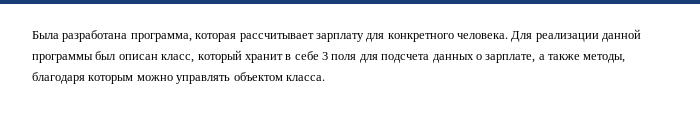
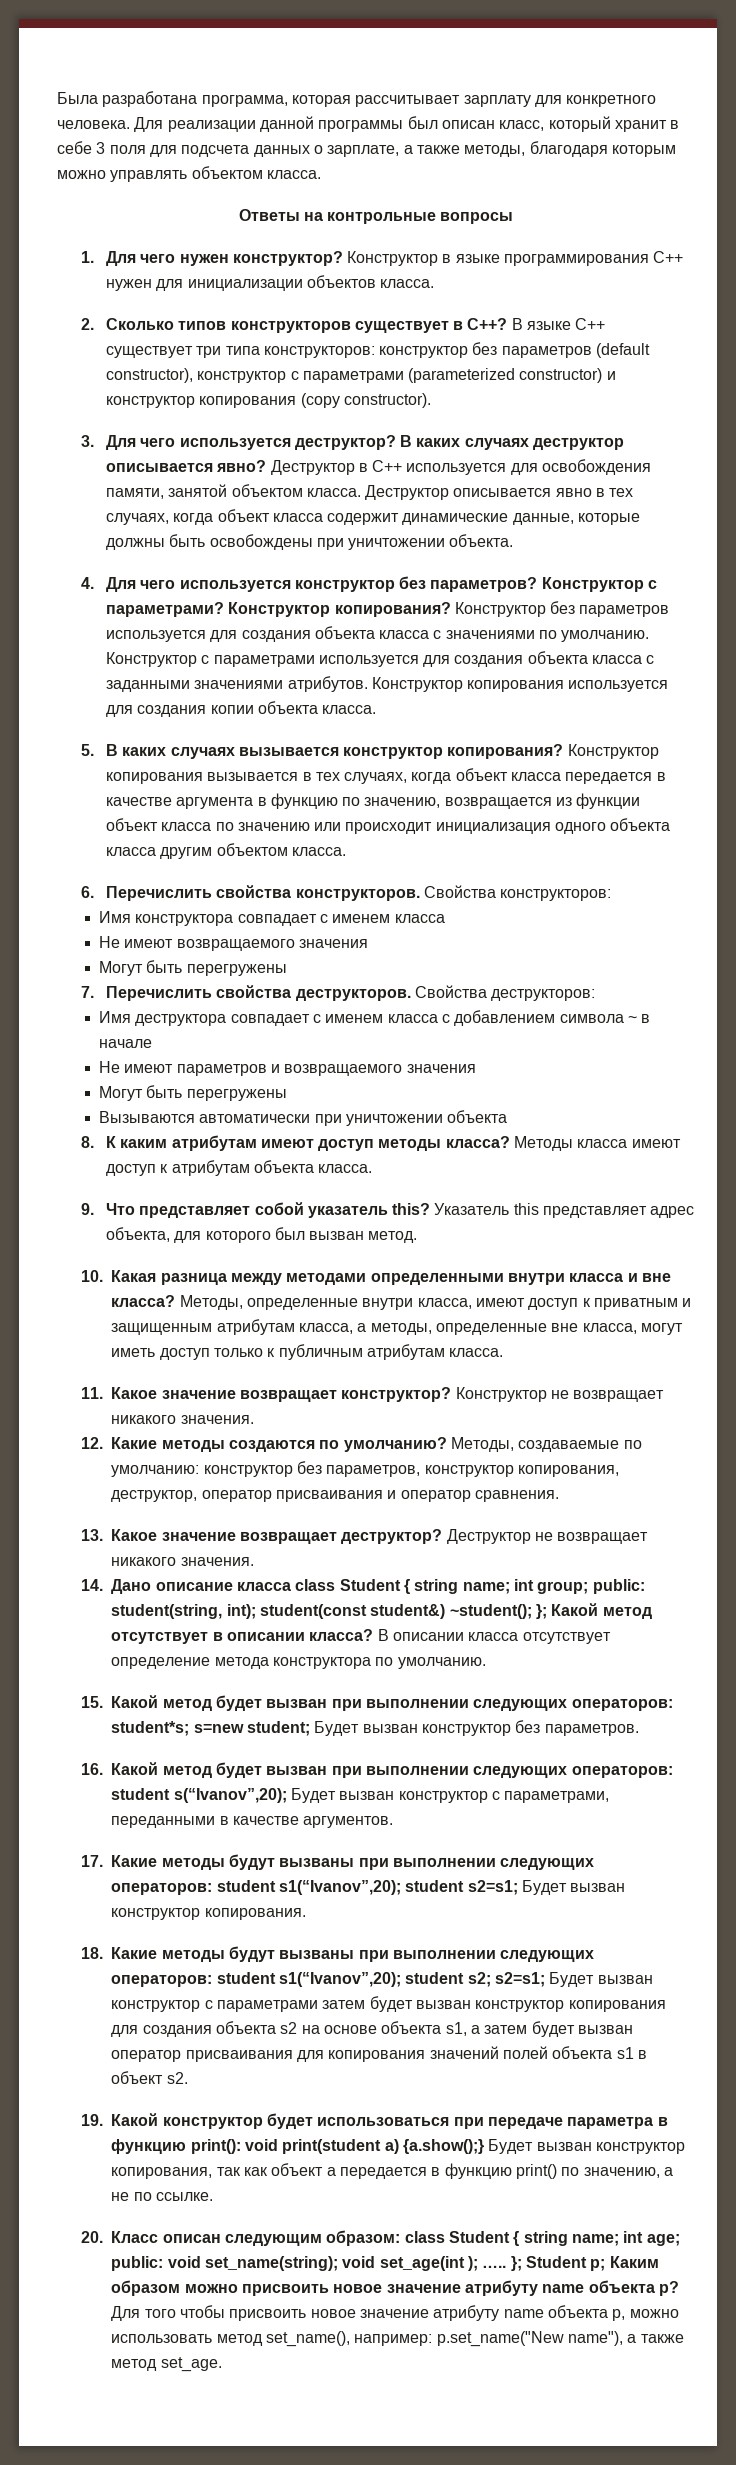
+ Ответы на контрольные вопросы
+ 1. Для чего нужен конструктор? Конструктор в языке программирования С++ нужен для инициализации объектов класса.
+ 2. Сколько типов конструкторов существует в С++? В языке С++ существует три типа конструкторов: конструктор без параметров (default constructor), конструктор с параметрами (parameterized constructor) и конструктор копирования (copy constructor).
+ 3. Для чего используется деструктор? В каких случаях деструктор описывается явно? Деструктор в С++ используется для освобождения памяти, занятой объектом класса. Деструктор описывается явно в тех случаях, когда объект класса содержит динамические данные, которые должны быть освобождены при уничтожении объекта.
+ 4. Для чего используется конструктор без параметров? Конструктор с параметрами? Конструктор копирования? Конструктор без параметров используется для создания объекта класса с значениями по умолчанию. Конструктор с параметрами используется для создания объекта класса с заданными значениями атрибутов. Конструктор копирования используется для создания копии объекта класса.
+ 5. В каких случаях вызывается конструктор копирования? Конструктор копирования вызывается в тех случаях, когда объект класса передается в качестве аргумента в функцию по значению, возвращается из функции объект класса по значению или происходит инициализация одного объекта класса другим объектом класса.
+ 6. Перечислить свойства конструкторов. Свойства конструкторов:
+ Имя конструктора совпадает с именем класса
+ Не имеют возвращаемого значения
+ Могут быть перегружены
+ 7. Перечислить свойства деструкторов. Свойства деструкторов:
+ Имя деструктора совпадает с именем класса с добавлением символа ~ в начале
+ Не имеют параметров и возвращаемого значения
+ Могут быть перегружены
+ Вызываются автоматически при уничтожении объекта
+ 8. К каким атрибутам имеют доступ методы класса? Методы класса имеют доступ к атрибутам объекта класса.
+ 9. Что представляет собой указатель this? Указатель this представляет адрес объекта, для которого был вызван метод.
+ 10. Какая разница между методами определенными внутри класса и вне класса? Методы, определенные внутри класса, имеют доступ к приватным и защищенным атрибутам класса, а методы, определенные вне класса, могут иметь доступ только к публичным атрибутам класса.
+ 11. Какое значение возвращает конструктор? Конструктор не возвращает никакого значения.
+ 12. Какие методы создаются по умолчанию? Методы, создаваемые по умолчанию: конструктор без параметров, конструктор копирования, деструктор, оператор присваивания и оператор сравнения.
+ 13. Какое значение возвращает деструктор? Деструктор не возвращает никакого значения.
+ 14. Дано описание класса class Student { string name; int group; public: student(string, int); student(const student&) ~student(); }; Какой метод отсутствует в описании класса? В описании класса отсутствует определение метода конструктора по умолчанию.
+ 15. Какой метод будет вызван при выполнении следующих операторов: student*s; s=new student; Будет вызван конструктор без параметров.
+ 16. Какой метод будет вызван при выполнении следующих операторов: student s(“Ivanov”,20); Будет вызван конструктор с параметрами, переданными в качестве аргументов.
+ 17. Какие методы будут вызваны при выполнении следующих операторов: student s1(“Ivanov”,20); student s2=s1; Будет вызван конструктор копирования.
+ 18. Какие методы будут вызваны при выполнении следующих операторов: student s1(“Ivanov”,20); student s2; s2=s1; Будет вызван конструктор с параметрами затем будет вызван конструктор копирования для создания объекта s2 на основе объекта s1, а затем будет вызван оператор присваивания для копирования значений полей объекта s1 в объект s2.
+ 19. Какой конструктор будет использоваться при передаче параметра в функцию print(): void print(student a) {a.show();} Будет вызван конструктор копирования, так как объект a передается в функцию print() по значению, а не по ссылке.
+ 20. Класс описан следующим образом: class Student { string name; int age; public: void set_name(string); void set_age(int ); ….. }; Student p; Каким образом можно присвоить новое значение атрибуту name объекта р? Для того чтобы присвоить новое значение атрибуту name объекта р, можно использовать метод set_name(), например: p.set_name("New name"), а также метод set_age.

